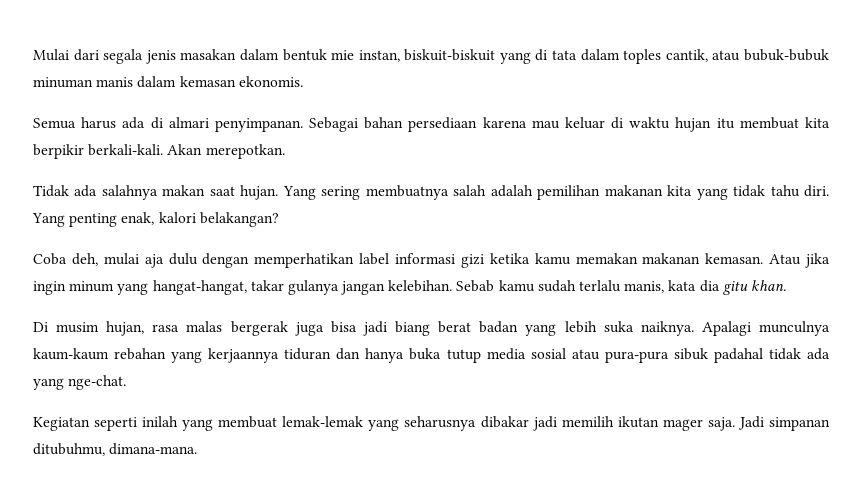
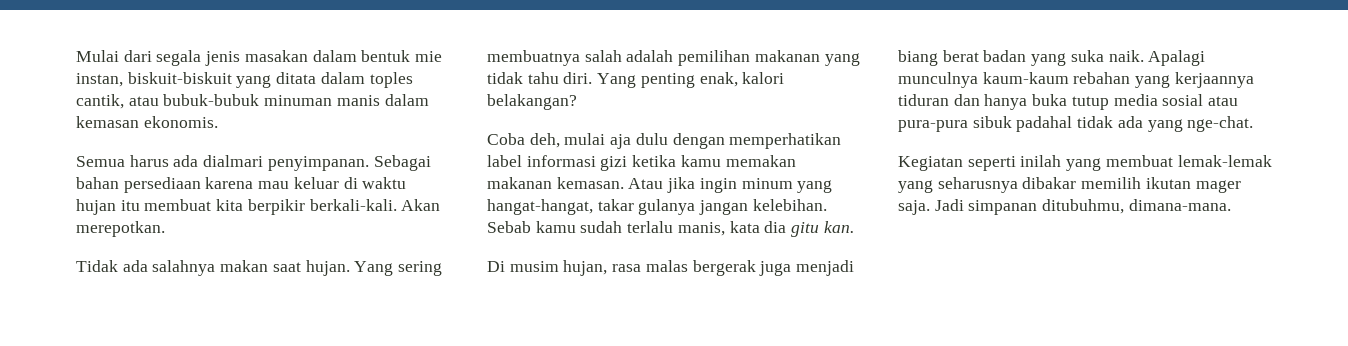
- Mulai dari segala jenis masakan dalam bentuk mie instan, biskuit-biskuit yang di tata dalam toples cantik, atau bubuk-bubuk minuman manis dalam kemasan ekonomis.
+ Mulai dari segala jenis masakan dalam bentuk mie instan, biskuit-biskuit yang ditata dalam toples cantik, atau bubuk-bubuk minuman manis dalam kemasan ekonomis.
- Semua harus ada di almari penyimpanan.
+ Semua harus ada dialmari penyimpanan.
- Yang sering membuatnya salah adalah pemilihan makanan kita yang tidak tahu diri.
+ Yang sering membuatnya salah adalah pemilihan makanan yang tidak tahu diri.
- Sebab kamu sudah terlalu manis, kata dia gitu khan.
+ Sebab kamu sudah terlalu manis, kata dia gitu kan.
- Di musim hujan, rasa malas bergerak juga bisa jadi biang berat badan yang lebih suka naiknya.
+ Di musim hujan, rasa malas bergerak juga menjadi biang berat badan yang suka naik.
- Kegiatan seperti inilah yang membuat lemak-lemak yang seharusnya dibakar jadi memilih ikutan mager saja.
+ Kegiatan seperti inilah yang membuat lemak-lemak yang seharusnya dibakar memilih ikutan mager saja.

